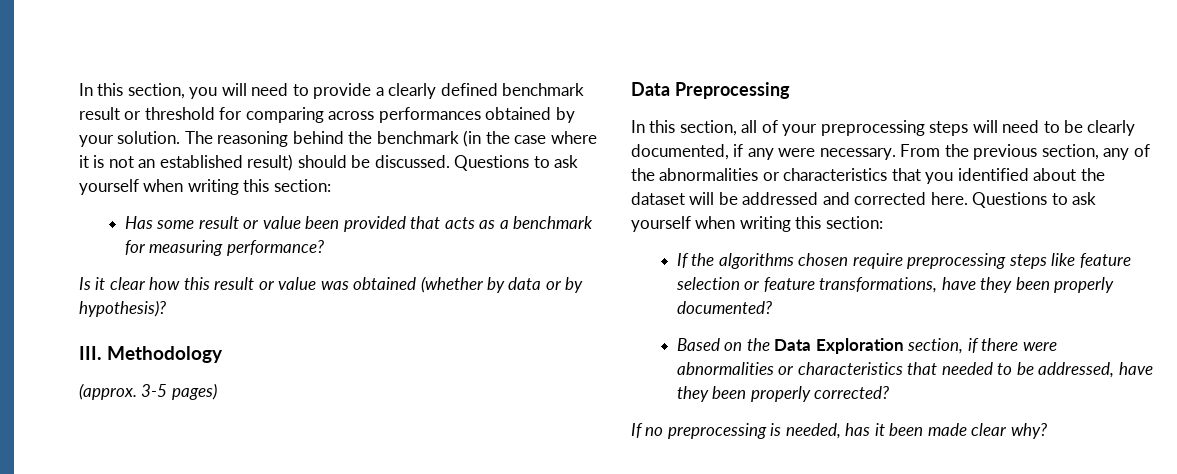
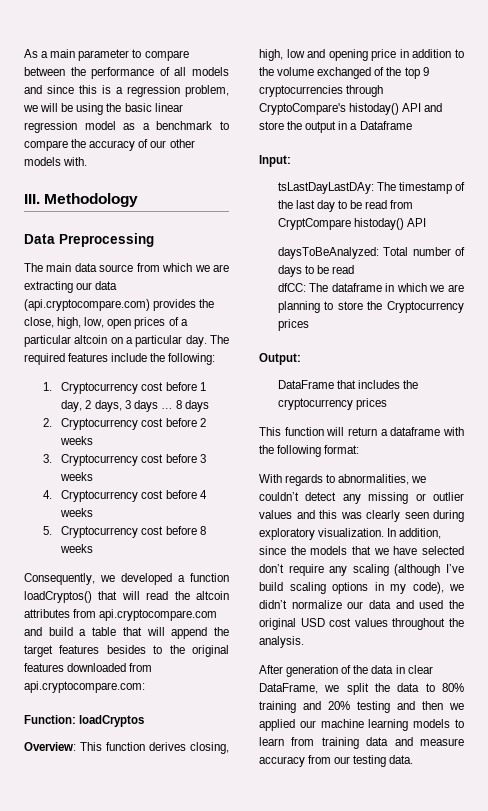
- In this section, you will need to provide a clearly defined benchmark result or threshold for comparing across performances obtained by your solution. The reasoning behind the benchmark (in the case where it is not an established result) should be discussed. Questions to ask yourself when writing this section:
- Has some result or value been provided that acts as a benchmark for measuring performance?
- Is it clear how this result or value was obtained (whether by data or by hypothesis)?
+ As a main parameter to compare between the performance of all models and since this is a regression problem, we will be using the basic linear regression model as a benchmark to compare the accuracy of our other models with.
- (approx. 3-5 pages)
- In this section, all of your preprocessing steps will need to be clearly documented, if any were necessary. From the previous section, any of the abnormalities or characteristics that you identified about the dataset will be addressed and corrected here. Questions to ask yourself when writing this section:
- If the algorithms chosen require preprocessing steps like feature selection or feature transformations, have they been properly documented?
- Based on the Data Exploration section, if there were abnormalities or characteristics that needed to be addressed, have they been properly corrected?
- If no preprocessing is needed, has it been made clear why?
+ The main data source from which we are extracting our data (api.cryptocompare.com) provides the close, high, low, open prices of a particular altcoin on a particular day. The required features include the following:
+ 1. Cryptocurrency cost before 1 day, 2 days, 3 days … 8 days
+ 2. Cryptocurrency cost before 2 weeks
+ 3. Cryptocurrency cost before 3 weeks
+ 4. Cryptocurrency cost before 4 weeks
+ 5. Cryptocurrency cost before 8 weeks
+ Consequently, we developed a function loadCryptos() that will read the altcoin attributes from api.cryptocompare.com and build a table that will append the target features besides to the original features downloaded from api.cryptocompare.com:
+ Function: loadCryptos
+ Overview: This function derives closing, high, low and opening price in addition to the volume exchanged of the top 9 cryptocurrencies through CryptoCompare's histoday() API and store the output in a Dataframe
+ Input:
+ tsLastDayLastDAy: The timestamp of the last day to be read from CryptCompare histoday() API
+ daysToBeAnalyzed: Total number of days to be read
+ dfCC: The dataframe in which we are planning to store the Cryptocurrency prices
+ Output:
+ DataFrame that includes the cryptocurrency prices
+ This function will return a dataframe with the following format:
+ With regards to abnormalities, we couldn’t detect any missing or outlier values and this was clearly seen during exploratory visualization. In addition, since the models that we have selected don’t require any scaling (although I’ve build scaling options in my code), we didn’t normalize our data and used the original USD cost values throughout the analysis.
+ After generation of the data in clear DataFrame, we split the data to 80% training and 20% testing and then we applied our machine learning models to learn from training data and measure accuracy from our testing data.

